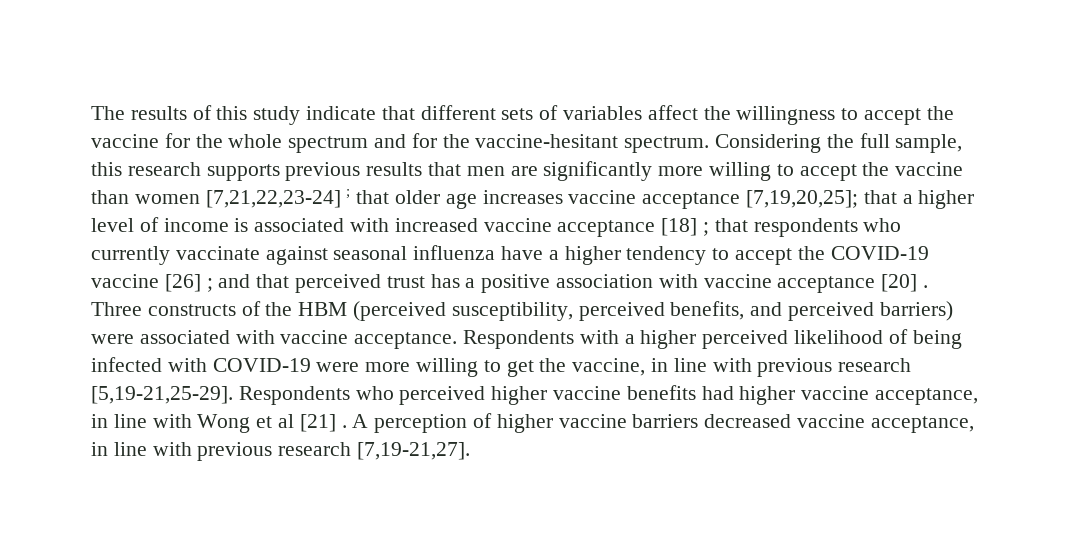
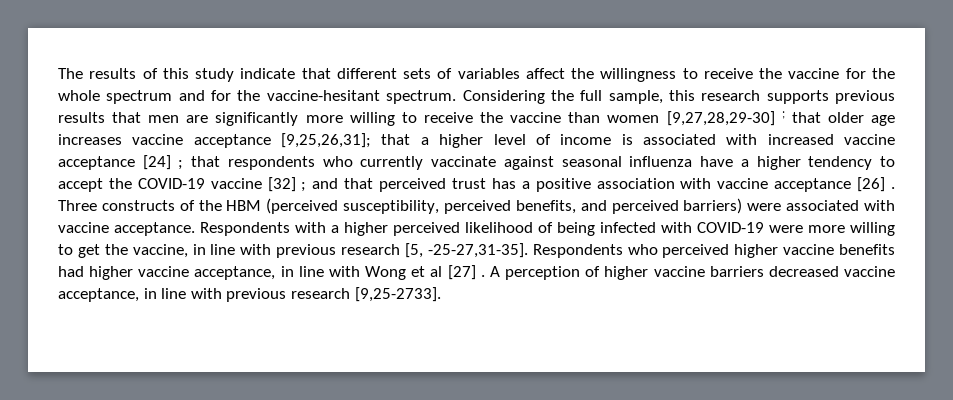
- The results of this study indicate that different sets of variables affect the willingness to accept the vaccine for the whole spectrum and for the vaccine-hesitant spectrum.
+ The results of this study indicate that different sets of variables affect the willingness to receive the vaccine for the whole spectrum and for the vaccine-hesitant spectrum.
- Considering the full sample, this research supports previous results that men are significantly more willing to accept the vaccine than women [7,21,22,23-24] ;
+ Considering the full sample, this research supports previous results that men are significantly more willing to receive the vaccine than women [9,27,28,29-30] ;
- that older age increases vaccine acceptance [7,19,20,25];
+ that older age increases vaccine acceptance [9,25,26,31];
- that a higher level of income is associated with increased vaccine acceptance [18] ;
+ that a higher level of income is associated with increased vaccine acceptance [24] ;
- that respondents who currently vaccinate against seasonal influenza have a higher tendency to accept the COVID-19 vaccine [26] ;
+ that respondents who currently vaccinate against seasonal influenza have a higher tendency to accept the COVID-19 vaccine [32] ;
- and that perceived trust has a positive association with vaccine acceptance [20] .
+ and that perceived trust has a positive association with vaccine acceptance [26] .
- Respondents with a higher perceived likelihood of being infected with COVID-19 were more willing to get the vaccine, in line with previous research [5,19-21,25-29].
+ Respondents with a higher perceived likelihood of being infected with COVID-19 were more willing to get the vaccine, in line with previous research [5, -25-27,31-35].
- Respondents who perceived higher vaccine benefits had higher vaccine acceptance, in line with Wong et al [21] .
+ Respondents who perceived higher vaccine benefits had higher vaccine acceptance, in line with Wong et al [27] .
- A perception of higher vaccine barriers decreased vaccine acceptance, in line with previous research [7,19-21,27].
+ A perception of higher vaccine barriers decreased vaccine acceptance, in line with previous research [9,25-2733].

